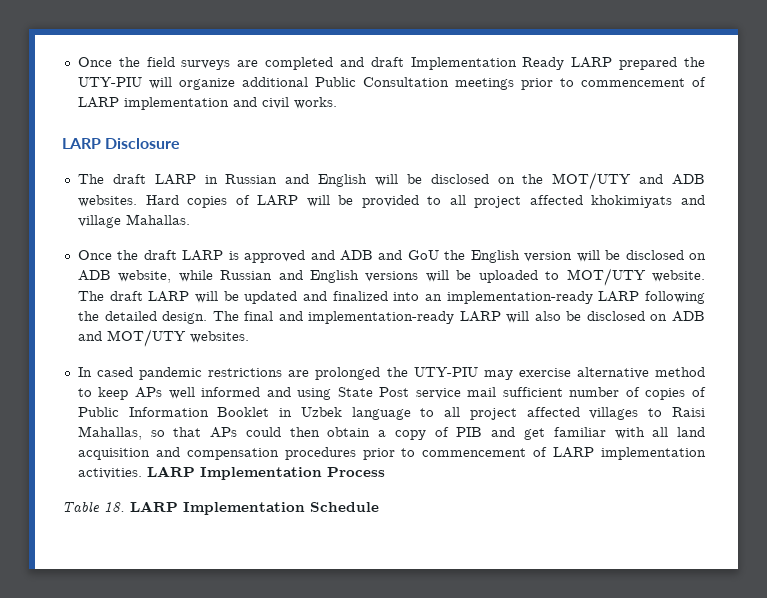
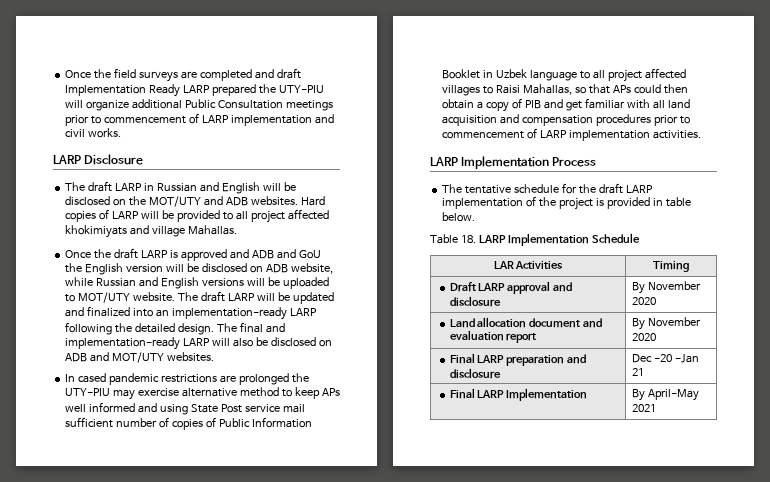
- In cased pandemic restrictions are prolonged the UTY-PIU may exercise alternative method to keep APs well informed and using State Post service mail sufficient number of copies of Public Information Booklet in Uzbek language to all project affected villages to Raisi Mahallas, so that APs could then obtain a copy of PIB and get familiar with all land acquisition and compensation procedures prior to commencement of LARP implementation activities. LARP Implementation Process
+ In cased pandemic restrictions are prolonged the UTY-PIU may exercise alternative method to keep APs well informed and using State Post service mail sufficient number of copies of Public Information Booklet in Uzbek language to all project affected villages to Raisi Mahallas, so that APs could then obtain a copy of PIB and get familiar with all land acquisition and compensation procedures prior to commencement of LARP implementation activities.
+ LARP Implementation Process
+ The tentative schedule for the draft LARP implementation of the project is provided in table below.
+ LAR Activities | Timing
+ Draft LARP approval and disclosure | By November 2020
+ Land allocation document and evaluation report | By November 2020
+ Final LARP preparation and disclosure | Dec -20 -Jan 21
+ Final LARP Implementation | By April-May 2021

